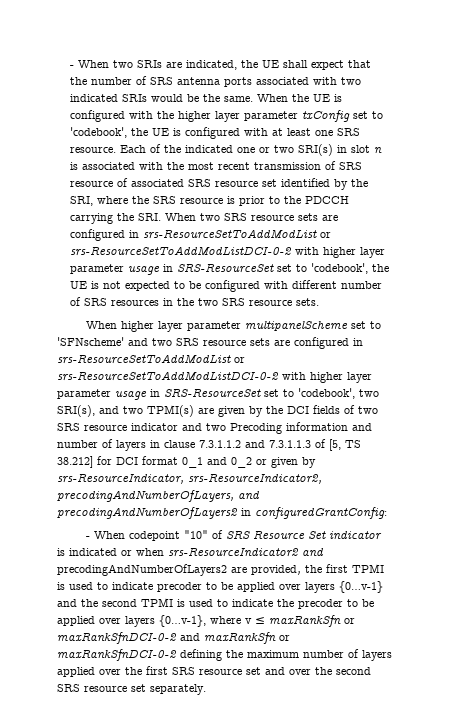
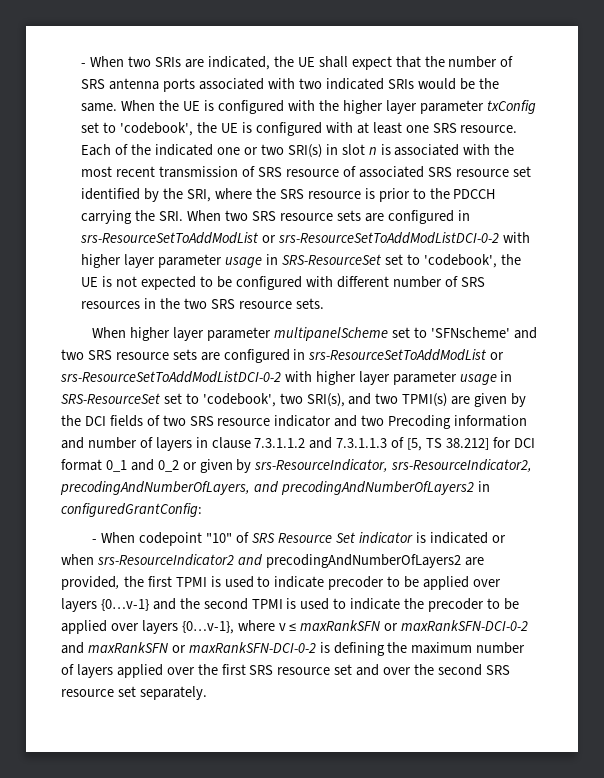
- - When codepoint "10" of SRS Resource Set indicator is indicated or when srs-ResourceIndicator2 and precodingAndNumberOfLayers2 are provided, the first TPMI is used to indicate precoder to be applied over layers {0…v-1} and the second TPMI is used to indicate the precoder to be applied over layers {0…v-1}, where v ≤ maxRankSfn or maxRankSfnDCI-0-2 and maxRankSfn or maxRankSfnDCI-0-2 defining the maximum number of layers applied over the first SRS resource set and over the second SRS resource set separately.
+ - When codepoint "10" of SRS Resource Set indicator is indicated or when srs-ResourceIndicator2 and precodingAndNumberOfLayers2 are provided, the first TPMI is used to indicate precoder to be applied over layers {0…v-1} and the second TPMI is used to indicate the precoder to be applied over layers {0…v-1}, where v ≤ maxRankSFN or maxRankSFN-DCI-0-2 and maxRankSFN or maxRankSFN-DCI-0-2 is defining the maximum number of layers applied over the first SRS resource set and over the second SRS resource set separately.

